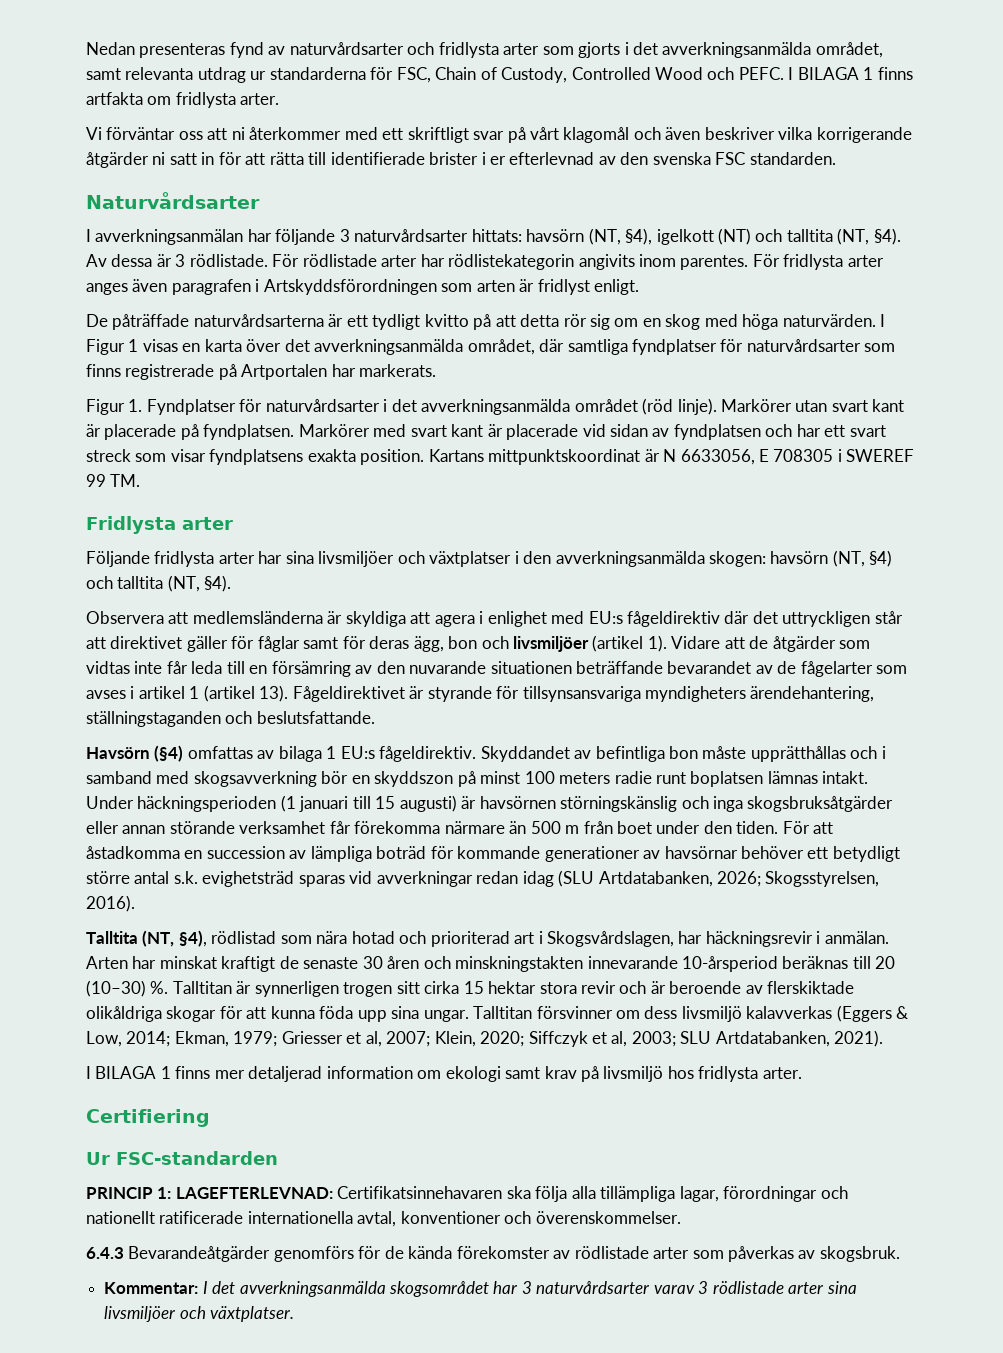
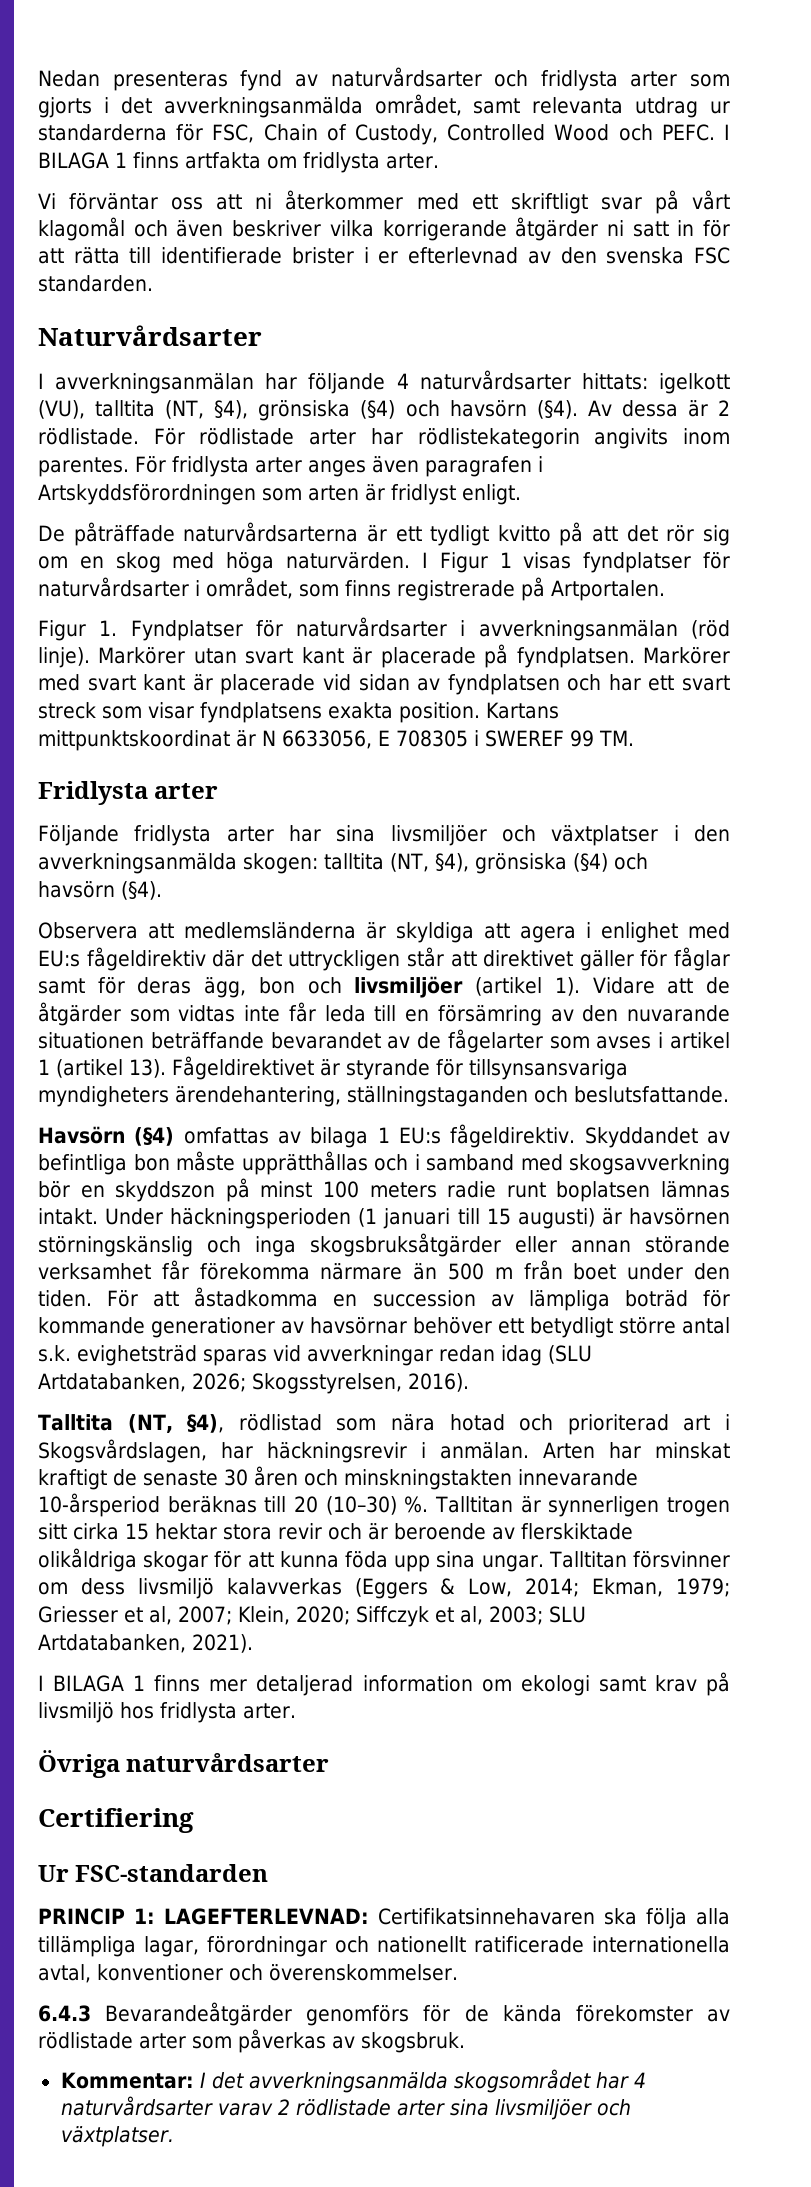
- I avverkningsanmälan har följande 3 naturvårdsarter hittats: havsörn (NT, §4), igelkott (NT) och talltita (NT, §4).
+ I avverkningsanmälan har följande 4 naturvårdsarter hittats: igelkott (VU), talltita (NT, §4), grönsiska (§4) och havsörn (§4).
- Av dessa är 3 rödlistade.
+ Av dessa är 2 rödlistade.
- De påträffade naturvårdsarterna är ett tydligt kvitto på att detta rör sig om en skog med höga naturvärden.
+ De påträffade naturvårdsarterna är ett tydligt kvitto på att det rör sig om en skog med höga naturvärden.
- I Figur 1 visas en karta över det avverkningsanmälda området, där samtliga fyndplatser för naturvårdsarter som finns registrerade på Artportalen har markerats.
+ I Figur 1 visas fyndplatser för naturvårdsarter i området, som finns registrerade på Artportalen.
- Figur 1. Fyndplatser för naturvårdsarter i det avverkningsanmälda området (röd linje).
+ Figur 1. Fyndplatser för naturvårdsarter i avverkningsanmälan (röd linje).
- Följande fridlysta arter har sina livsmiljöer och växtplatser i den avverkningsanmälda skogen: havsörn (NT, §4) och talltita (NT, §4).
+ Följande fridlysta arter har sina livsmiljöer och växtplatser i den avverkningsanmälda skogen: talltita (NT, §4), grönsiska (§4) och havsörn (§4).
+ Övriga naturvårdsarter
- Kommentar: I det avverkningsanmälda skogsområdet har 3 naturvårdsarter varav 3 rödlistade arter sina livsmiljöer och växtplatser.
+ Kommentar: I det avverkningsanmälda skogsområdet har 4 naturvårdsarter varav 2 rödlistade arter sina livsmiljöer och växtplatser.

